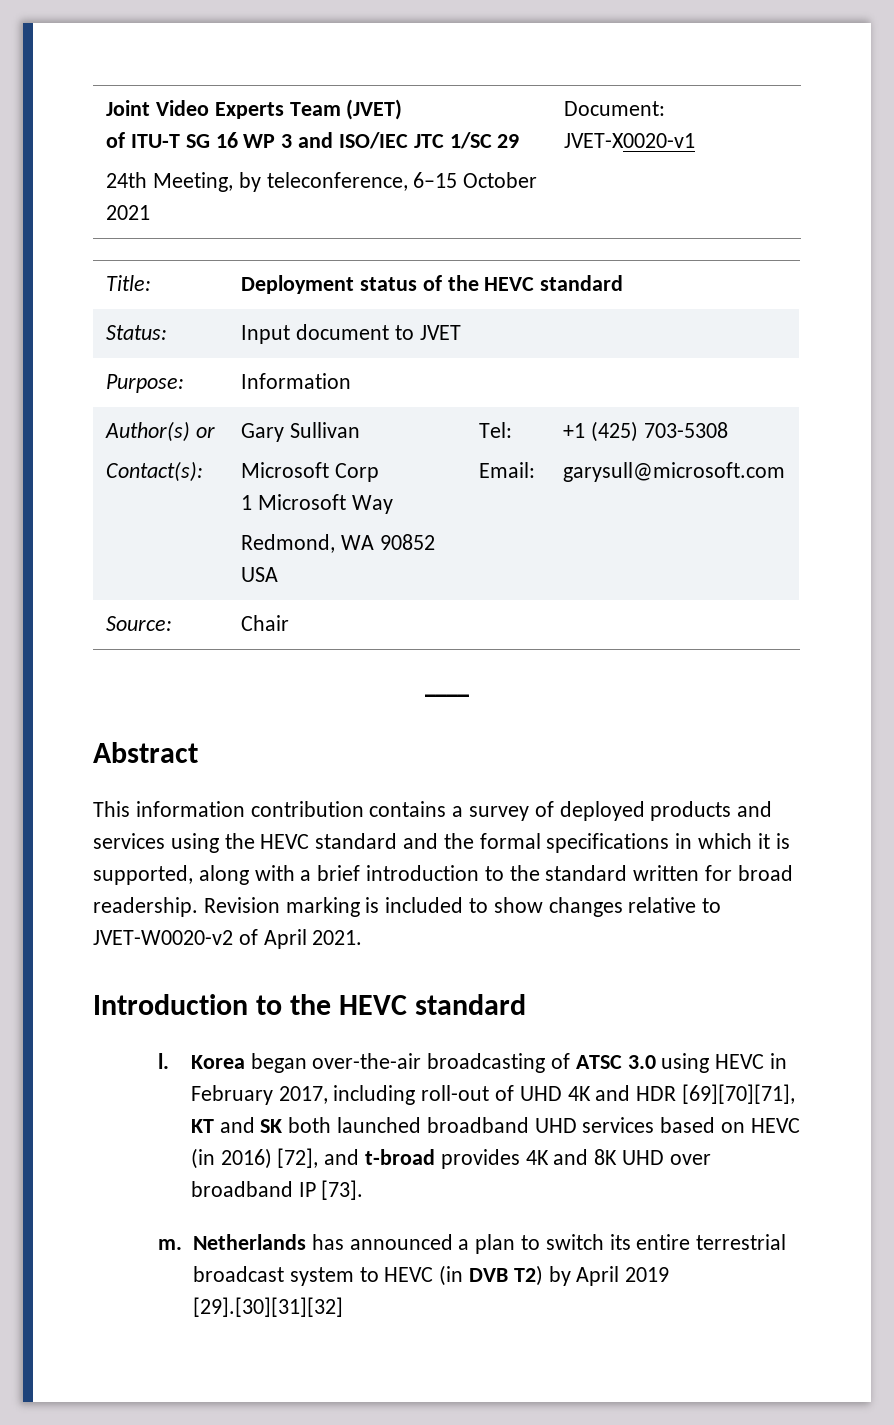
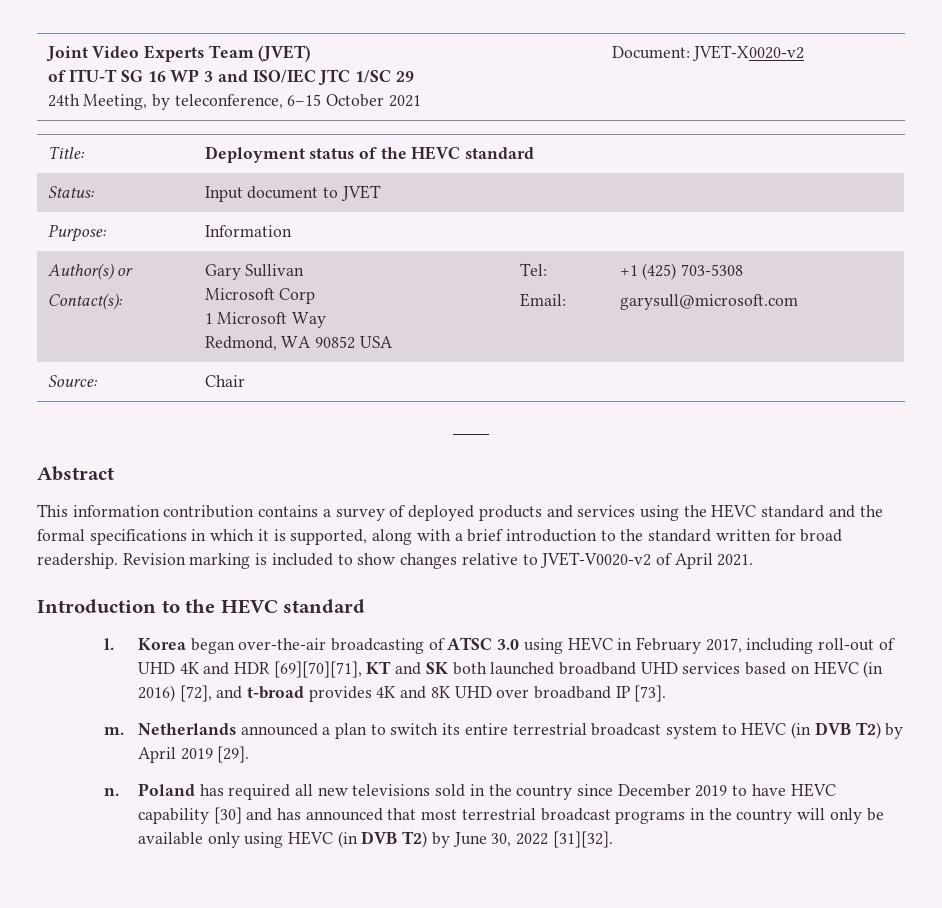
  Joint Video Experts Team (JVET)
  of ITU-T SG 16 WP 3 and ISO/IEC JTC 1/SC 29
- 24th Meeting, by teleconference, 6–15 October 2021 | Document: JVET-X0020-v1
+ 24th Meeting, by teleconference, 6–15 October 2021 | Document: JVET-X0020-v2
- Revision marking is included to show changes relative to JVET-W0020-v2 of April 2021.
+ Revision marking is included to show changes relative to JVET-V0020-v2 of April 2021.
- Netherlands has announced a plan to switch its entire terrestrial broadcast system to HEVC (in DVB T2) by April 2019 [29].[30][31][32]
+ Netherlands announced a plan to switch its entire terrestrial broadcast system to HEVC (in DVB T2) by April 2019 [29].
+ n. Poland has required all new televisions sold in the country since December 2019 to have HEVC capability [30] and has announced that most terrestrial broadcast programs in the country will only be available only using HEVC (in DVB T2) by June 30, 2022 [31][32].

